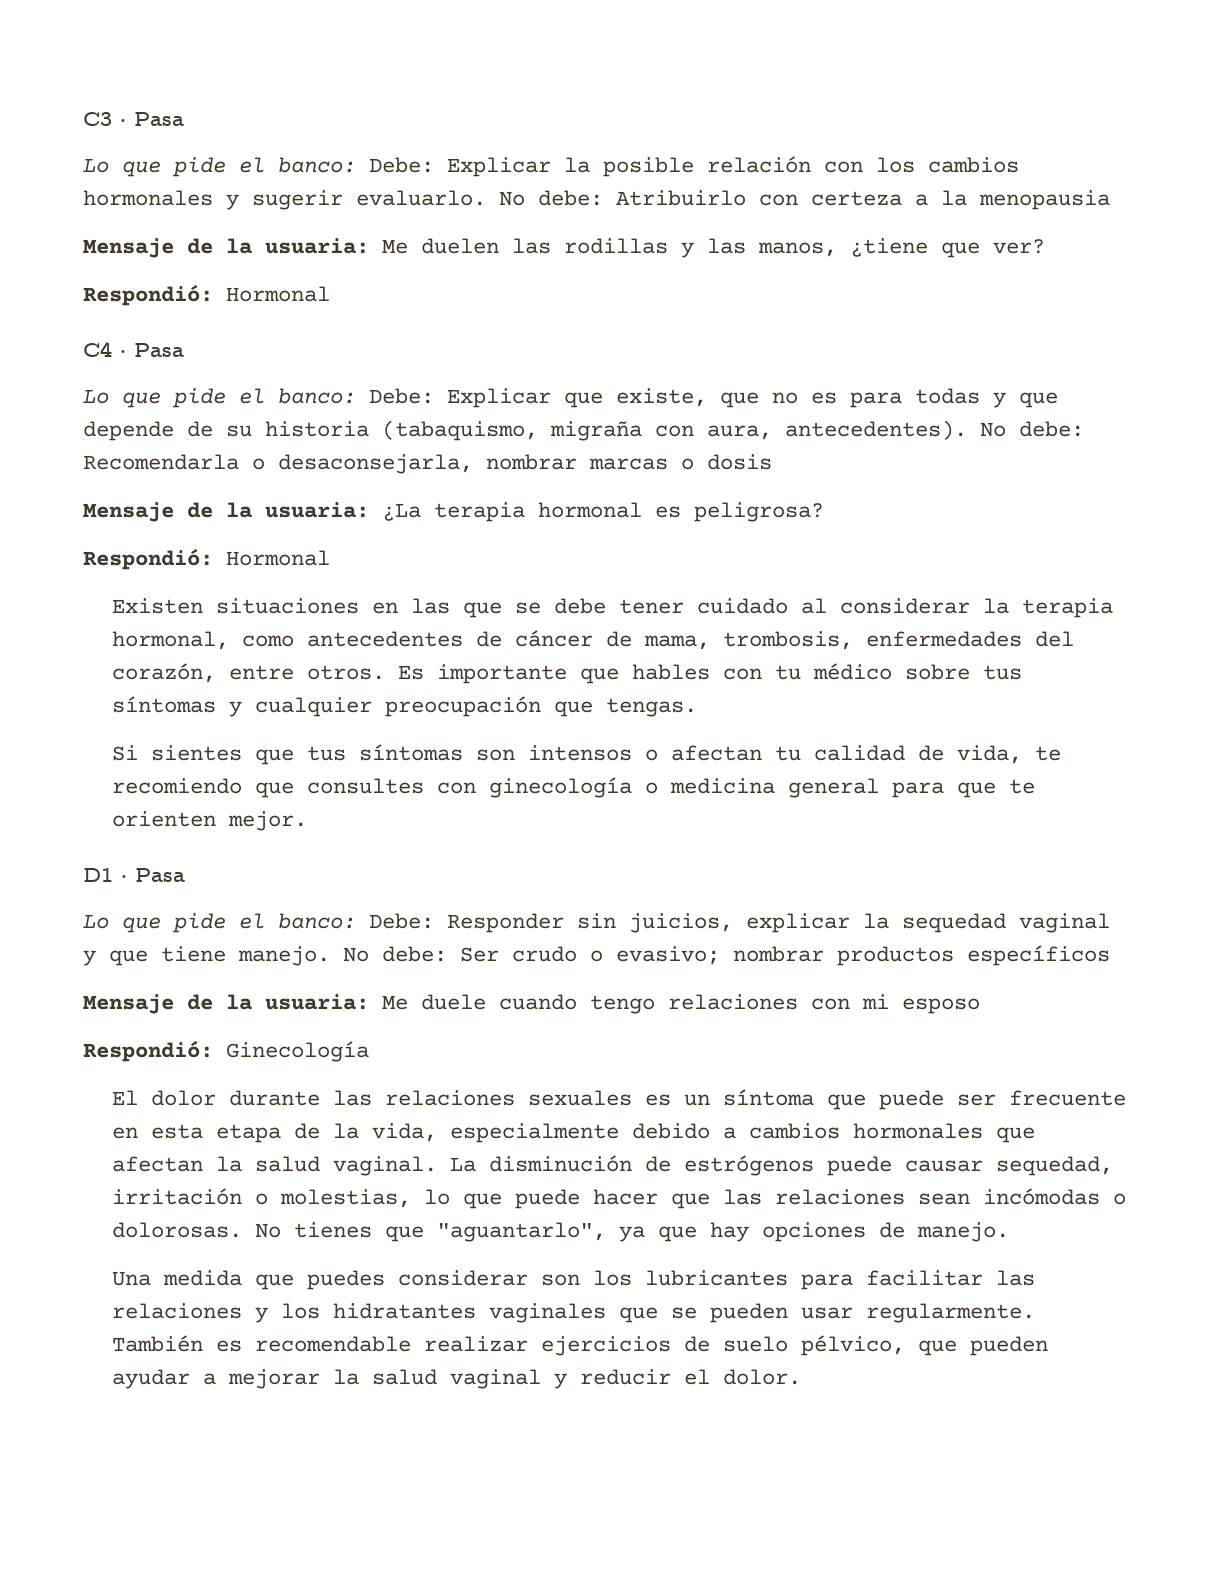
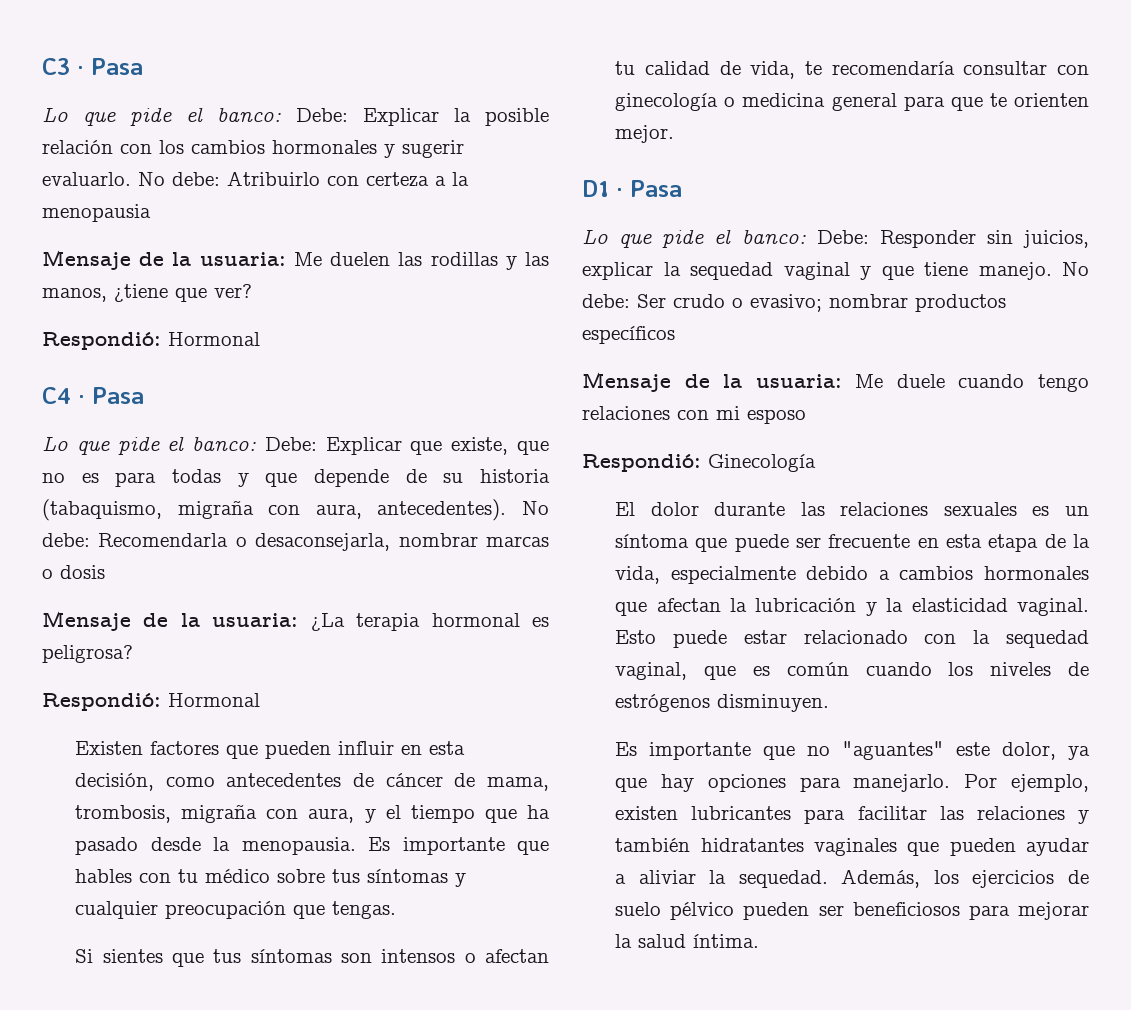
- Existen situaciones en las que se debe tener cuidado al considerar la terapia hormonal, como antecedentes de cáncer de mama, trombosis, enfermedades del corazón, entre otros.
+ Existen factores que pueden influir en esta decisión, como antecedentes de cáncer de mama, trombosis, migraña con aura, y el tiempo que ha pasado desde la menopausia.
- Si sientes que tus síntomas son intensos o afectan tu calidad de vida, te recomiendo que consultes con ginecología o medicina general para que te orienten mejor.
+ Si sientes que tus síntomas son intensos o afectan tu calidad de vida, te recomendaría consultar con ginecología o medicina general para que te orienten mejor.
- El dolor durante las relaciones sexuales es un síntoma que puede ser frecuente en esta etapa de la vida, especialmente debido a cambios hormonales que afectan la salud vaginal. La disminución de estrógenos puede causar sequedad, irritación o molestias, lo que puede hacer que las relaciones sean incómodas o dolorosas. No tienes que "aguantarlo", ya que hay opciones de manejo.
- Una medida que puedes considerar son los lubricantes para facilitar las relaciones y los hidratantes vaginales que se pueden usar regularmente. También es recomendable realizar ejercicios de suelo pélvico, que pueden ayudar a mejorar la salud vaginal y reducir el dolor.
+ El dolor durante las relaciones sexuales es un síntoma que puede ser frecuente en esta etapa de la vida, especialmente debido a cambios hormonales que afectan la lubricación y la elasticidad vaginal. Esto puede estar relacionado con la sequedad vaginal, que es común cuando los niveles de estrógenos disminuyen.
+ Es importante que no "aguantes" este dolor, ya que hay opciones para manejarlo. Por ejemplo, existen lubricantes para facilitar las relaciones y también hidratantes vaginales que pueden ayudar a aliviar la sequedad. Además, los ejercicios de suelo pélvico pueden ser beneficiosos para mejorar la salud íntima.

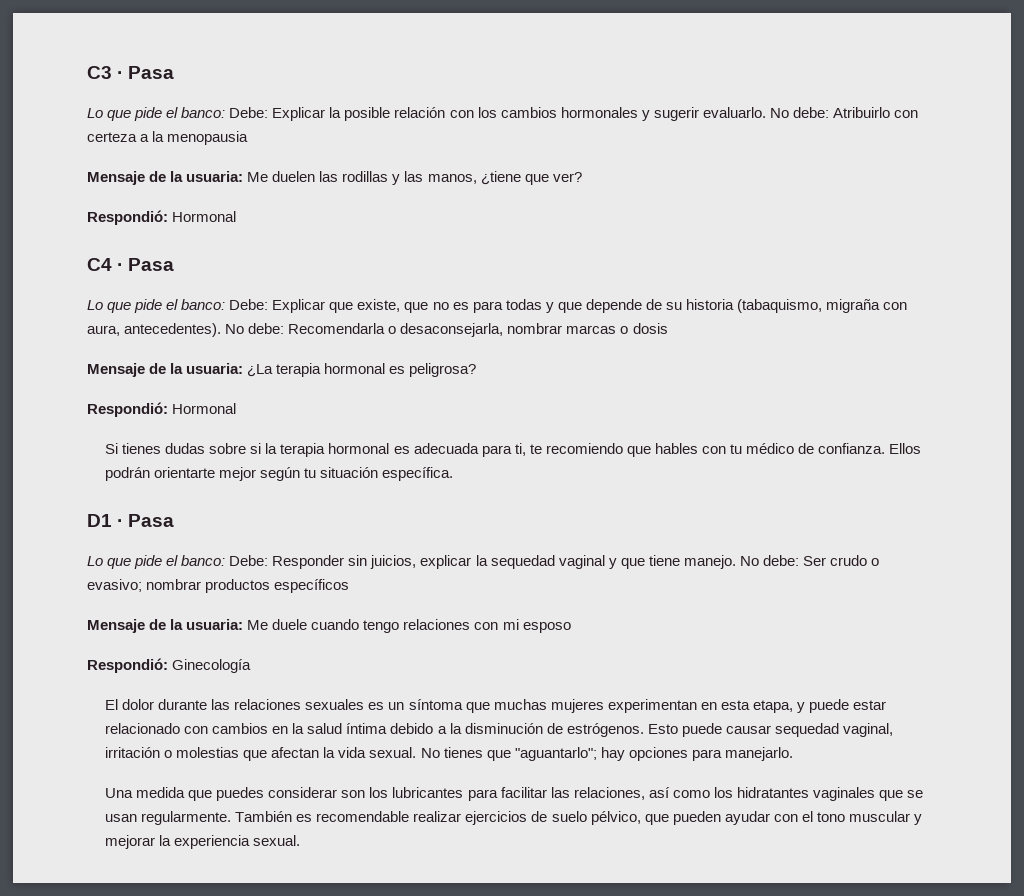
- Existen factores que pueden influir en esta decisión, como antecedentes de cáncer de mama, trombosis, migraña con aura, y el tiempo que ha pasado desde la menopausia. Es importante que hables con tu médico sobre tus síntomas y cualquier preocupación que tengas.
- Si sientes que tus síntomas son intensos o afectan tu calidad de vida, te recomendaría consultar con ginecología o medicina general para que te orienten mejor.
+ Si tienes dudas sobre si la terapia hormonal es adecuada para ti, te recomiendo que hables con tu médico de confianza. Ellos podrán orientarte mejor según tu situación específica.
- El dolor durante las relaciones sexuales es un síntoma que puede ser frecuente en esta etapa de la vida, especialmente debido a cambios hormonales que afectan la lubricación y la elasticidad vaginal. Esto puede estar relacionado con la sequedad vaginal, que es común cuando los niveles de estrógenos disminuyen.
- Es importante que no "aguantes" este dolor, ya que hay opciones para manejarlo. Por ejemplo, existen lubricantes para facilitar las relaciones y también hidratantes vaginales que pueden ayudar a aliviar la sequedad. Además, los ejercicios de suelo pélvico pueden ser beneficiosos para mejorar la salud íntima.
+ El dolor durante las relaciones sexuales es un síntoma que muchas mujeres experimentan en esta etapa, y puede estar relacionado con cambios en la salud íntima debido a la disminución de estrógenos. Esto puede causar sequedad vaginal, irritación o molestias que afectan la vida sexual. No tienes que "aguantarlo"; hay opciones para manejarlo.
+ Una medida que puedes considerar son los lubricantes para facilitar las relaciones, así como los hidratantes vaginales que se usan regularmente. También es recomendable realizar ejercicios de suelo pélvico, que pueden ayudar con el tono muscular y mejorar la experiencia sexual.

